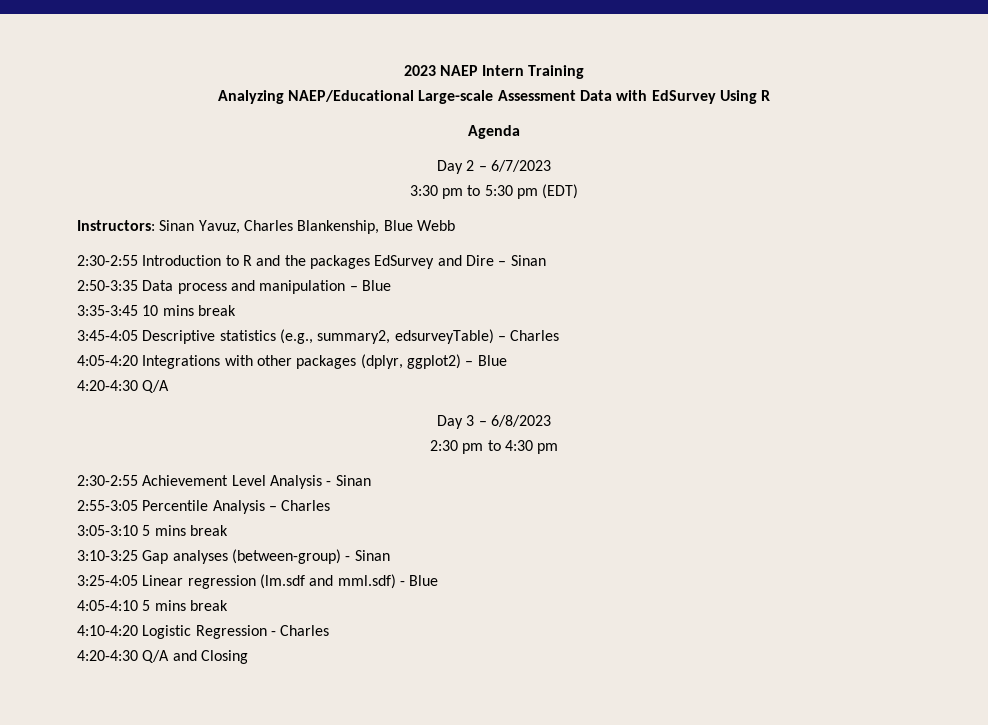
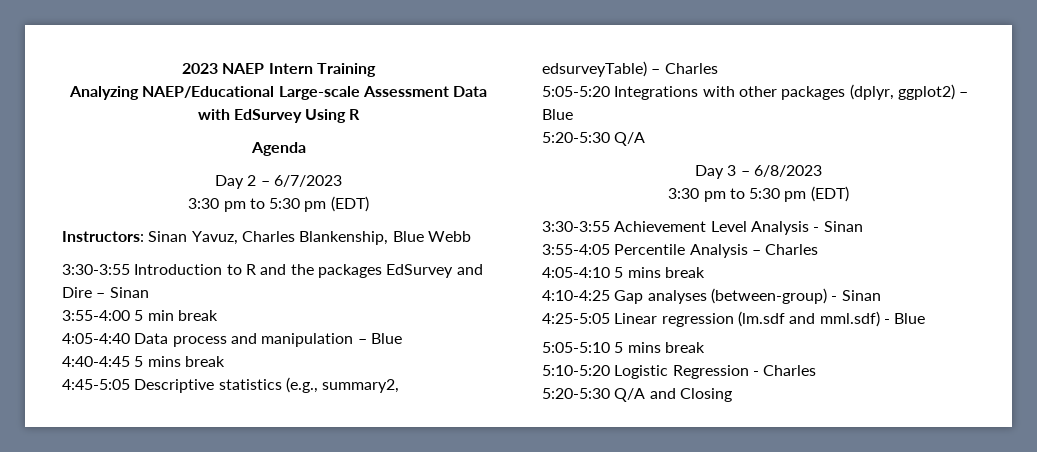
- 2:30-2:55 Introduction to R and the packages EdSurvey and Dire – Sinan
+ 3:30-3:55 Introduction to R and the packages EdSurvey and Dire – Sinan
- 2:50-3:35 Data process and manipulation – Blue
+ 3:55-4:00 5 min break
+ 4:05-4:40 Data process and manipulation – Blue
- 3:35-3:45 10 mins break
- 3:45-4:05 Descriptive statistics (e.g., summary2, edsurveyTable) – Charles
+ 4:40-4:45 5 mins break
+ 4:45-5:05 Descriptive statistics (e.g., summary2, edsurveyTable) – Charles
- 4:05-4:20 Integrations with other packages (dplyr, ggplot2) – Blue
- 4:20-4:30 Q/A
+ 5:05-5:20 Integrations with other packages (dplyr, ggplot2) – Blue
+ 5:20-5:30 Q/A
  Day 3 – 6/8/2023
- 2:30 pm to 4:30 pm
- 2:30-2:55 Achievement Level Analysis - Sinan
+ 3:30 pm to 5:30 pm (EDT)
+ 3:30-3:55 Achievement Level Analysis - Sinan
- 2:55-3:05 Percentile Analysis – Charles
+ 3:55-4:05 Percentile Analysis – Charles
- 3:05-3:10 5 mins break
- 3:10-3:25 Gap analyses (between-group) - Sinan
+ 4:05-4:10 5 mins break
+ 4:10-4:25 Gap analyses (between-group) - Sinan
- 3:25-4:05 Linear regression (lm.sdf and mml.sdf) - Blue
+ 4:25-5:05 Linear regression (lm.sdf and mml.sdf) - Blue
- 4:05-4:10 5 mins break
- 4:10-4:20 Logistic Regression - Charles
+ 5:05-5:10 5 mins break
+ 5:10-5:20 Logistic Regression - Charles
- 4:20-4:30 Q/A and Closing
+ 5:20-5:30 Q/A and Closing

